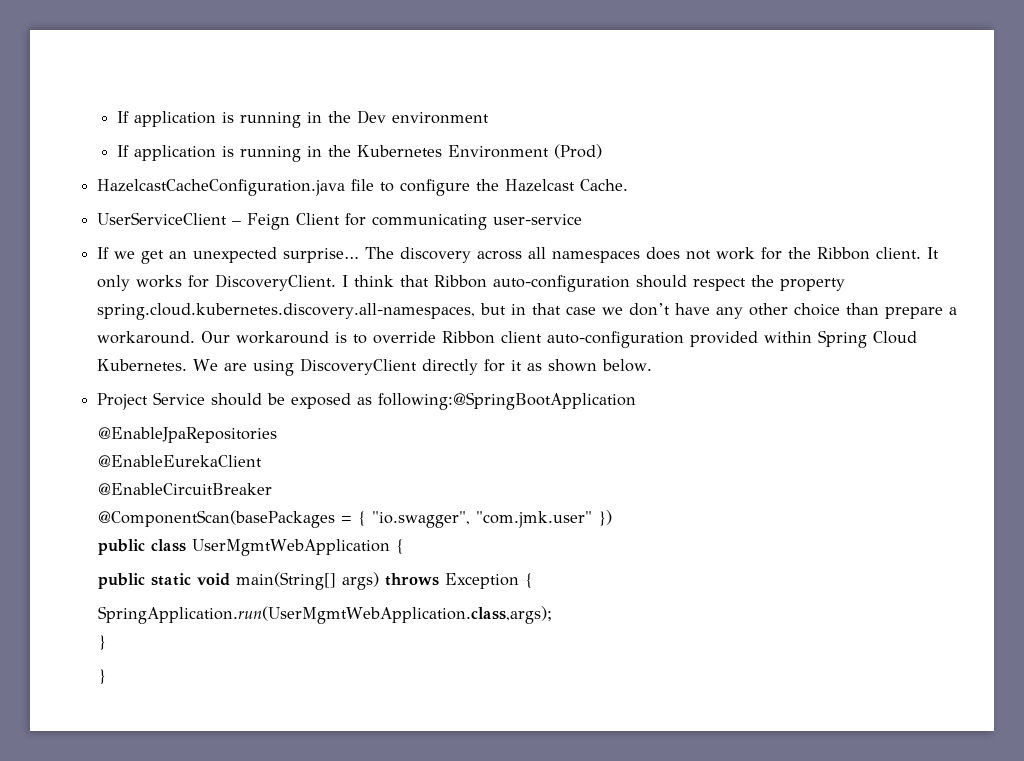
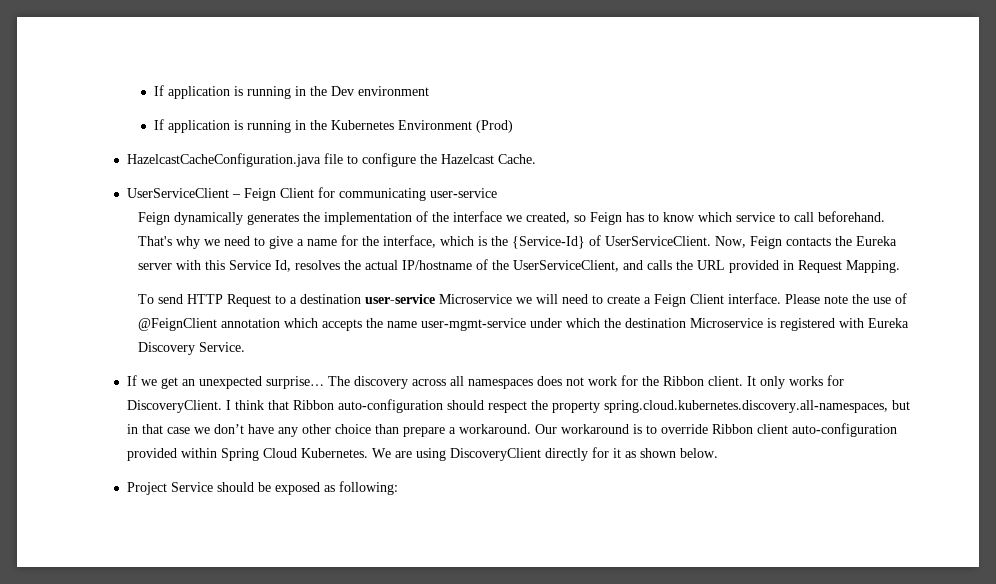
+ Feign dynamically generates the implementation of the interface we created, so Feign has to know which service to call beforehand. That's why we need to give a name for the interface, which is the {Service-Id} of UserServiceClient. Now, Feign contacts the Eureka server with this Service Id, resolves the actual IP/hostname of the UserServiceClient, and calls the URL provided in Request Mapping.
+ To send HTTP Request to a destination user-service Microservice we will need to create a Feign Client interface. Please note the use of @FeignClient annotation which accepts the name user-mgmt-service under which the destination Microservice is registered with Eureka Discovery Service.
- Project Service should be exposed as following:@SpringBootApplication
- @EnableJpaRepositories
- @EnableEurekaClient
- @EnableCircuitBreaker
- @ComponentScan(basePackages = { "io.swagger", "com.jmk.user" })
- public class UserMgmtWebApplication {
- public static void main(String[] args) throws Exception {
- SpringApplication.run(UserMgmtWebApplication.class,args);
- }
- }
+ Project Service should be exposed as following:

